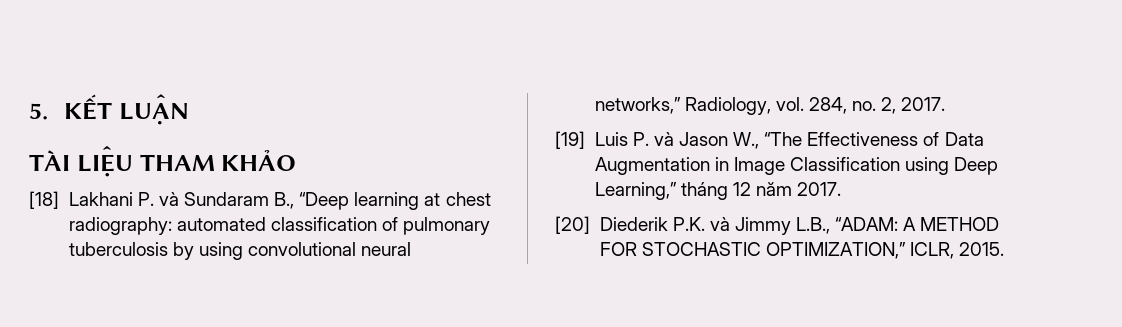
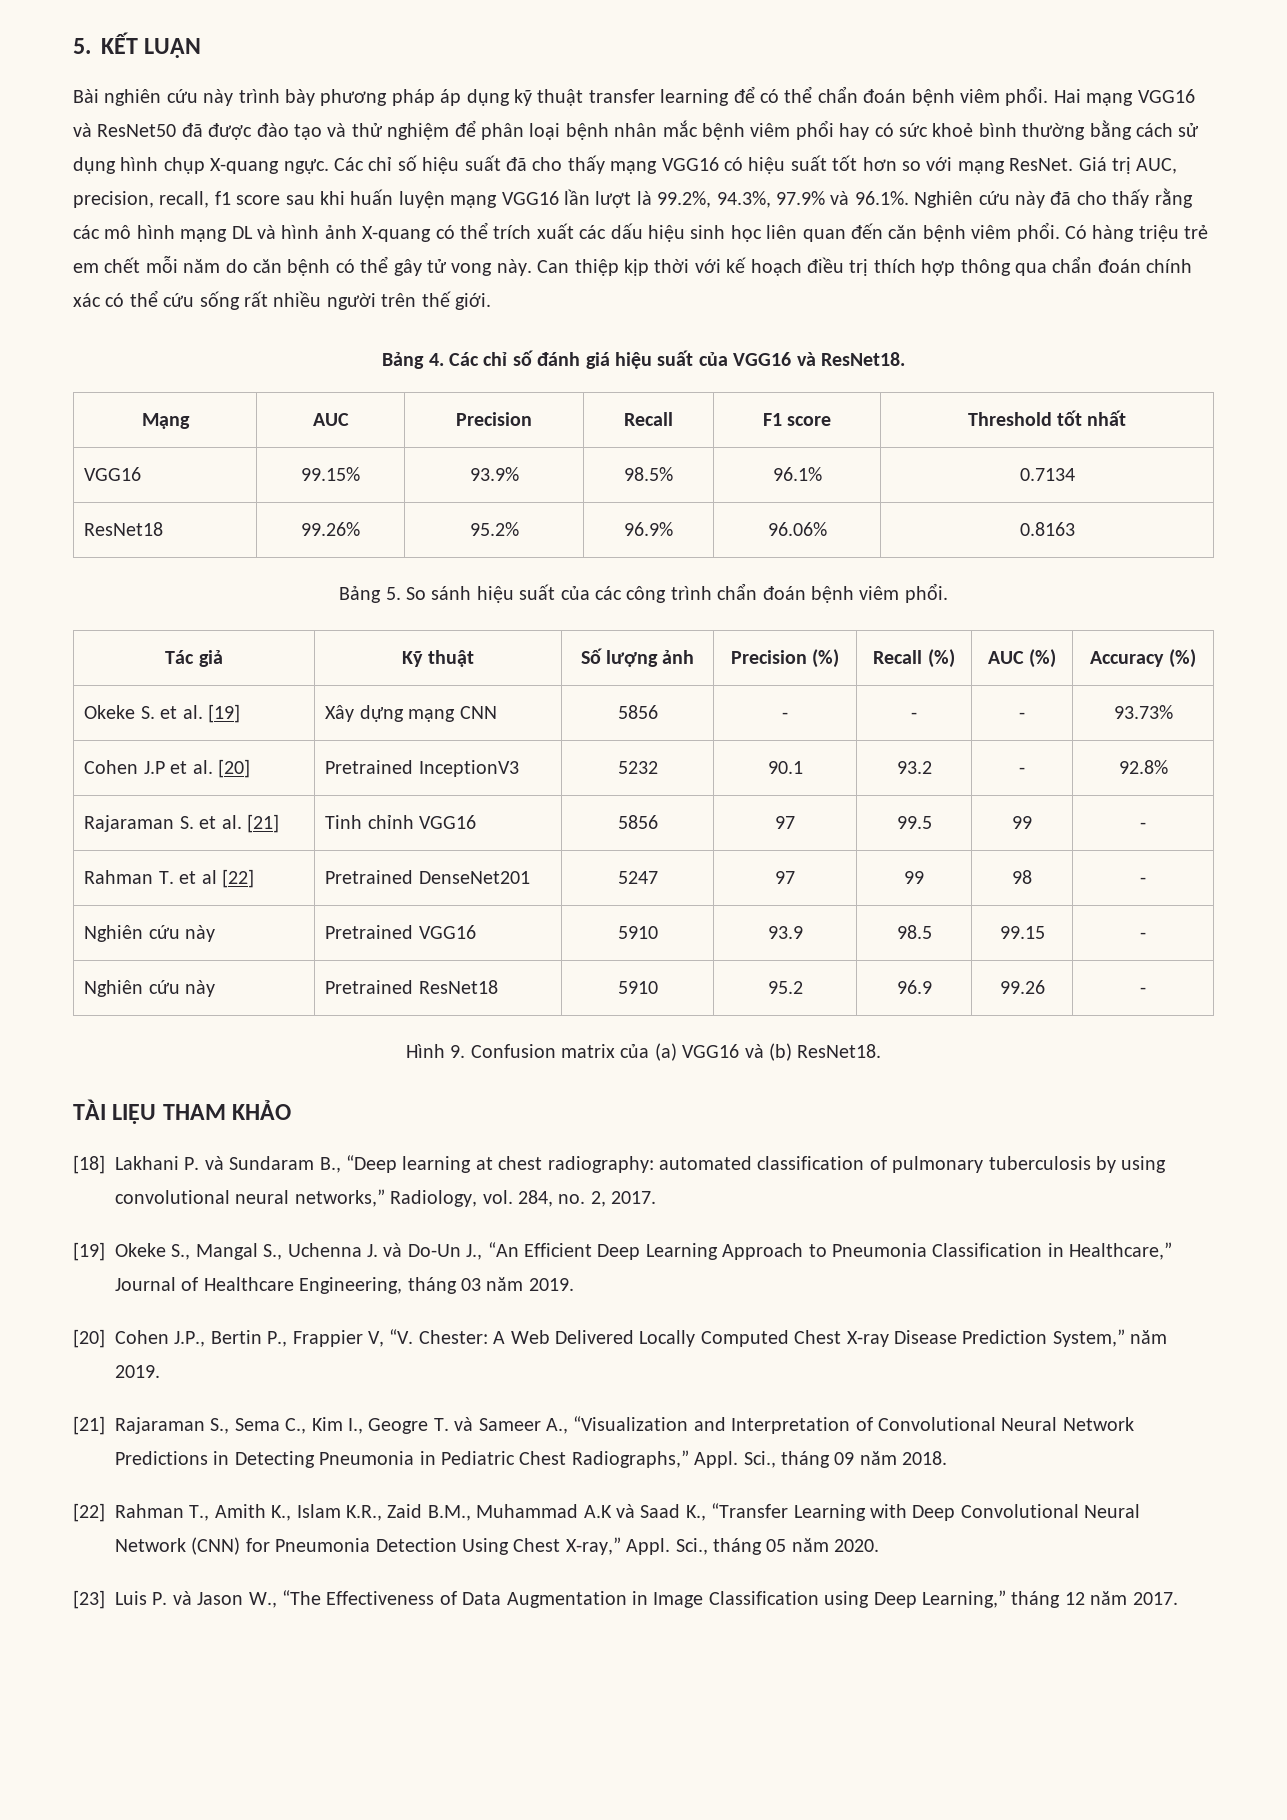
+ Bài nghiên cứu này trình bày phương pháp áp dụng kỹ thuật transfer learning để có thể chẩn đoán bệnh viêm phổi. Hai mạng VGG16 và ResNet50 đã được đào tạo và thử nghiệm để phân loại bệnh nhân mắc bệnh viêm phổi hay có sức khoẻ bình thường bằng cách sử dụng hình chụp X-quang ngực. Các chỉ số hiệu suất đã cho thấy mạng VGG16 có hiệu suất tốt hơn so với mạng ResNet. Giá trị AUC, precision, recall, f1 score sau khi huấn luyện mạng VGG16 lần lượt là 99.2%, 94.3%, 97.9% và 96.1%. Nghiên cứu này đã cho thấy rằng các mô hình mạng DL và hình ảnh X-quang có thể trích xuất các dấu hiệu sinh học liên quan đến căn bệnh viêm phổi. Có hàng triệu trẻ em chết mỗi năm do căn bệnh có thể gây tử vong này. Can thiệp kịp thời với kế hoạch điều trị thích hợp thông qua chẩn đoán chính xác có thể cứu sống rất nhiều người trên thế giới.
+ Bảng 4. Các chỉ số đánh giá hiệu suất của VGG16 và ResNet18.
+ Mạng | AUC | Precision | Recall | F1 score | Threshold tốt nhất
+ VGG16 | 99.15% | 93.9% | 98.5% | 96.1% | 0.7134
+ ResNet18 | 99.26% | 95.2% | 96.9% | 96.06% | 0.8163
+ Bảng 5. So sánh hiệu suất của các công trình chẩn đoán bệnh viêm phổi.
+ Tác giả | Kỹ thuật | Số lượng ảnh | Precision (%) | Recall (%) | AUC (%) | Accuracy (%)
+ Okeke S. et al. [19] | Xây dựng mạng CNN | 5856 | - | - | - | 93.73%
+ Cohen J.P et al. [20] | Pretrained InceptionV3 | 5232 | 90.1 | 93.2 | - | 92.8%
+ Rajaraman S. et al. [21] | Tinh chỉnh VGG16 | 5856 | 97 | 99.5 | 99 | -
+ Rahman T. et al [22] | Pretrained DenseNet201 | 5247 | 97 | 99 | 98 | -
+ Nghiên cứu này | Pretrained VGG16 | 5910 | 93.9 | 98.5 | 99.15 | -
+ Nghiên cứu này | Pretrained ResNet18 | 5910 | 95.2 | 96.9 | 99.26 | -
+ Hình 9. Confusion matrix của (a) VGG16 và (b) ResNet18.
- [19] Luis P. và Jason W., “The Effectiveness of Data Augmentation in Image Classification using Deep Learning,” tháng 12 năm 2017.
+ [19] Okeke S., Mangal S., Uchenna J. và Do-Un J., “An Efficient Deep Learning Approach to Pneumonia Classification in Healthcare,” Journal of Healthcare Engineering, tháng 03 năm 2019.
+ [20] Cohen J.P., Bertin P., Frappier V, “V. Chester: A Web Delivered Locally Computed Chest X-ray Disease Prediction System,” năm 2019.
+ [21] Rajaraman S., Sema C., Kim I., Geogre T. và Sameer A., “Visualization and Interpretation of Convolutional Neural Network Predictions in Detecting Pneumonia in Pediatric Chest Radiographs,” Appl. Sci., tháng 09 năm 2018.
+ [22] Rahman T., Amith K., Islam K.R., Zaid B.M., Muhammad A.K và Saad K., “Transfer Learning with Deep Convolutional Neural Network (CNN) for Pneumonia Detection Using Chest X-ray,” Appl. Sci., tháng 05 năm 2020.
+ [23] Luis P. và Jason W., “The Effectiveness of Data Augmentation in Image Classification using Deep Learning,” tháng 12 năm 2017.
- [20] Diederik P.K. và Jimmy L.B., “ADAM: A METHOD FOR STOCHASTIC OPTIMIZATION,” ICLR, 2015.

